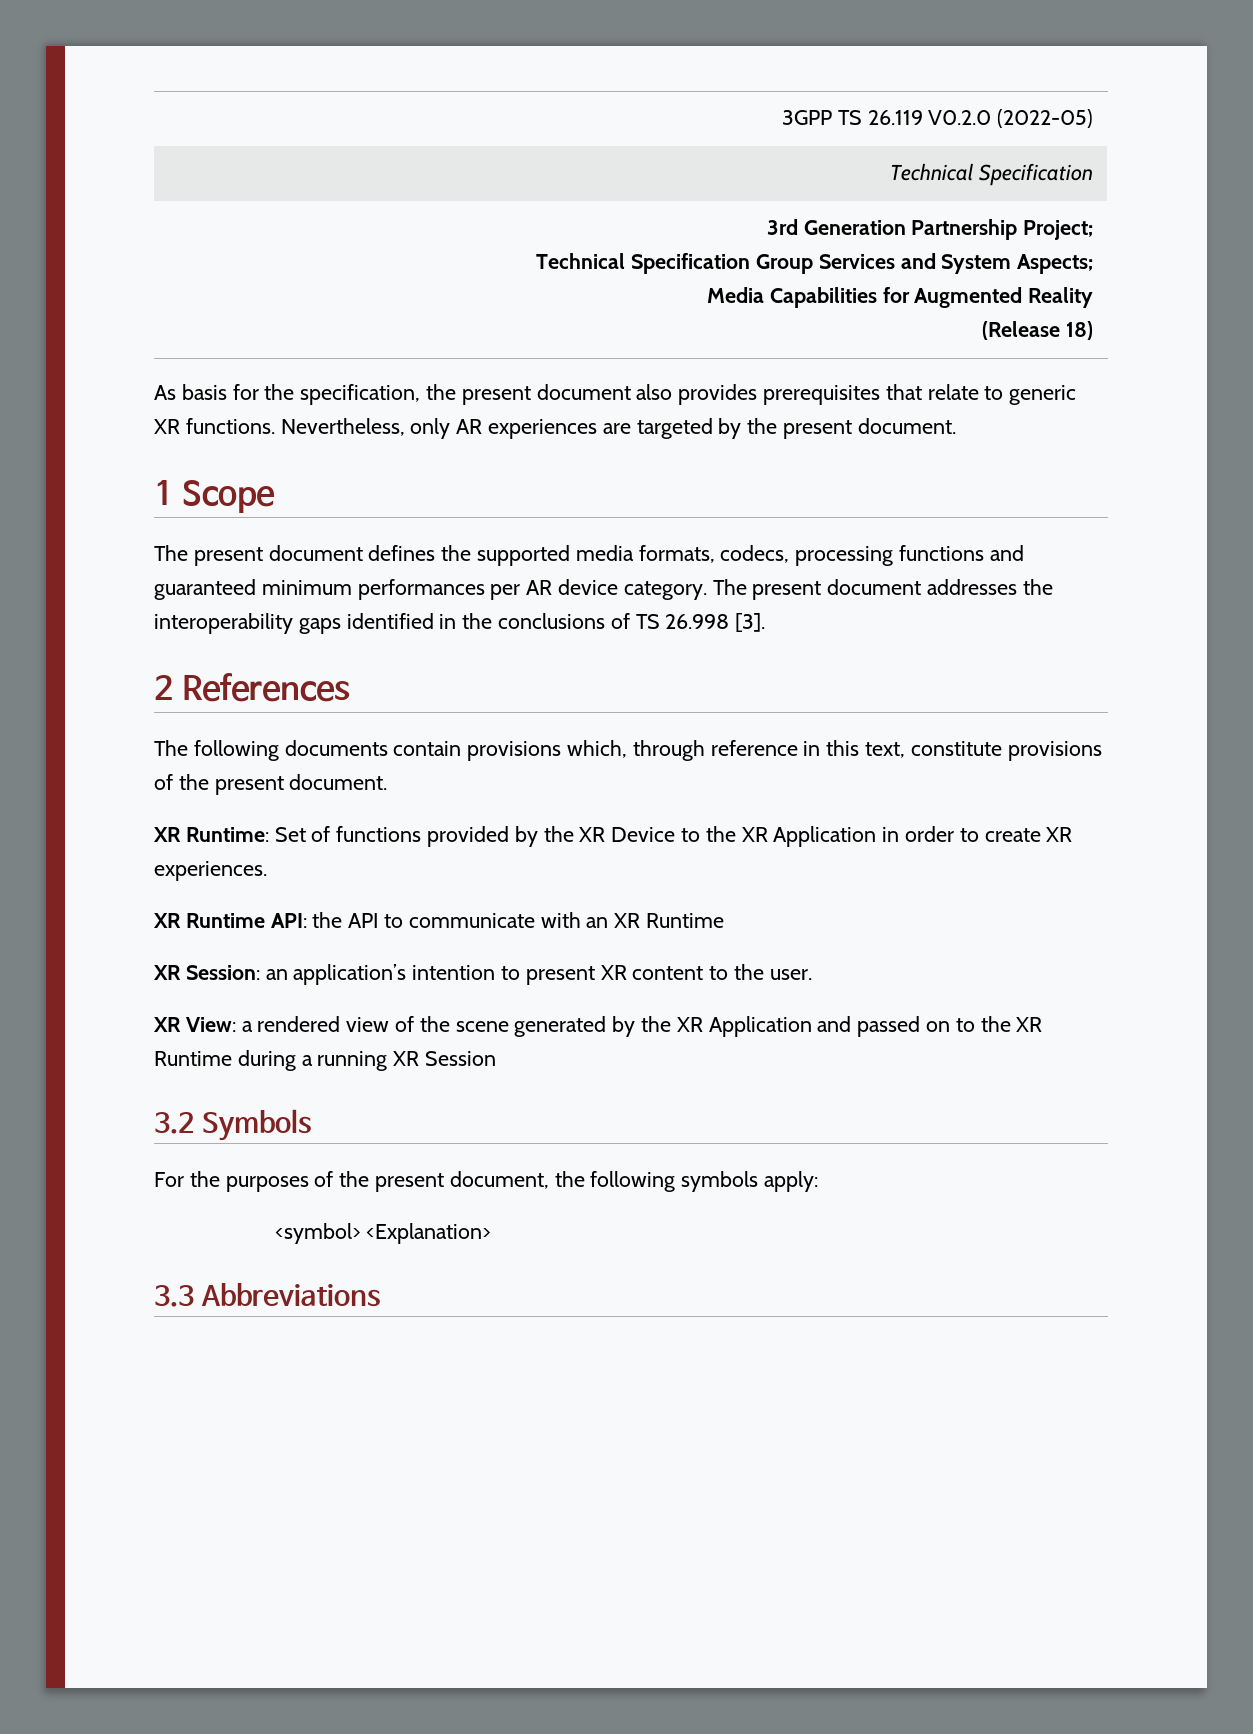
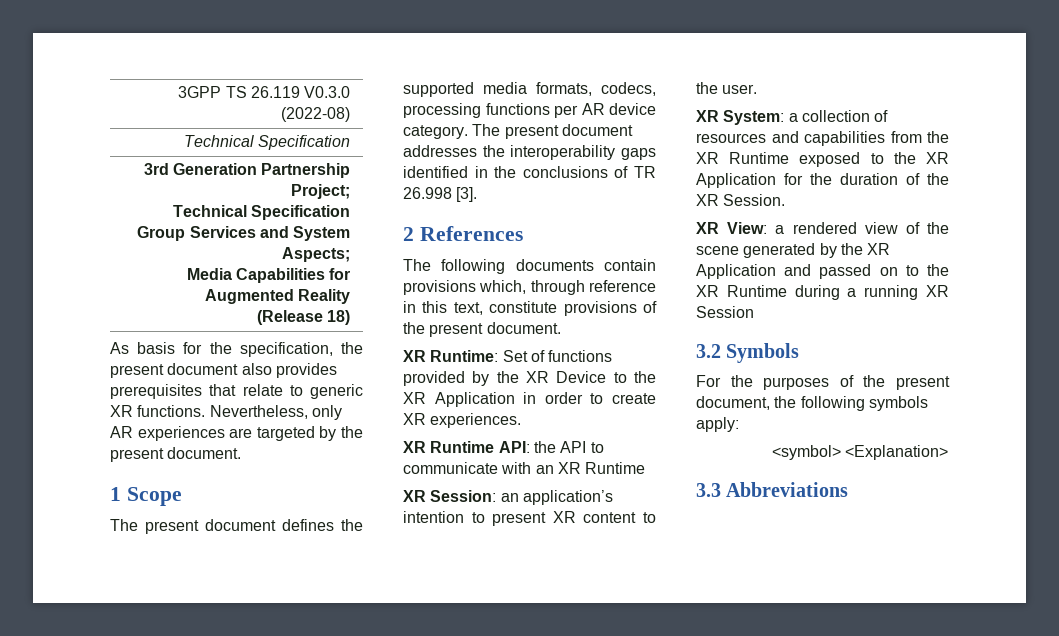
- 3GPP TS 26.119 V0.2.0 (2022-05)
+ 3GPP TS 26.119 V0.3.0 (2022-08)
- The present document defines the supported media formats, codecs, processing functions and guaranteed minimum performances per AR device category.
+ The present document defines the supported media formats, codecs, processing functions per AR device category.
- The present document addresses the interoperability gaps identified in the conclusions of TS 26.998 [3].
+ The present document addresses the interoperability gaps identified in the conclusions of TR 26.998 [3].
+ XR System: a collection of resources and capabilities from the XR Runtime exposed to the XR Application for the duration of the XR Session.

